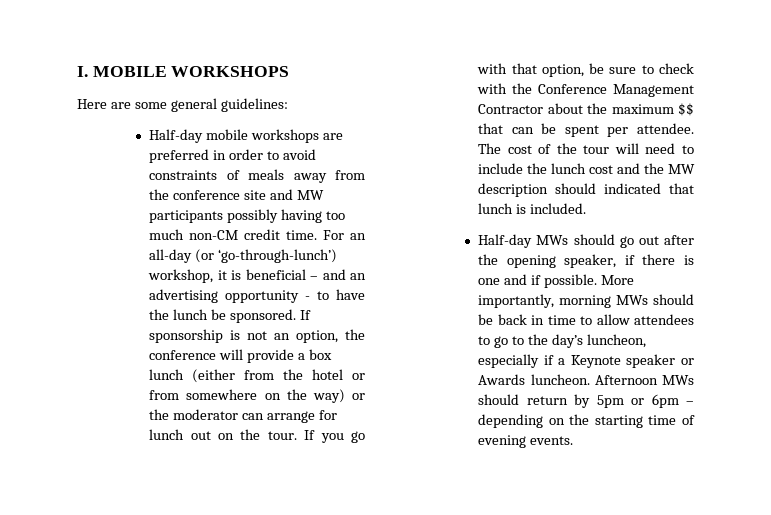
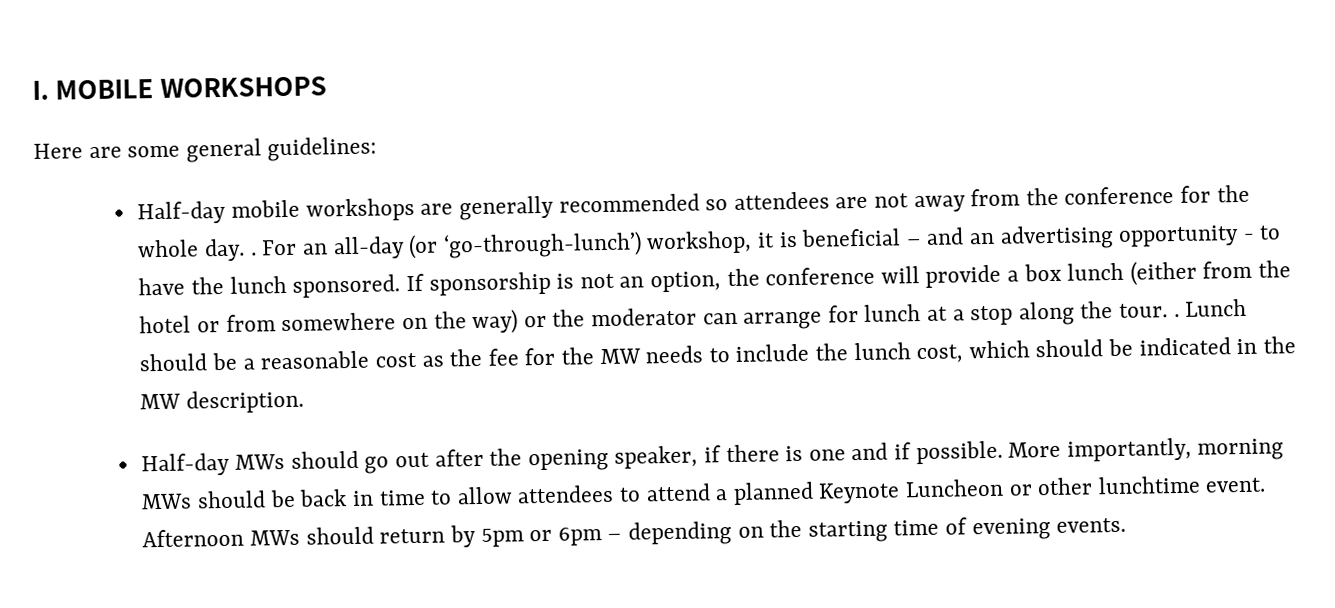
- Half-day mobile workshops are preferred in order to avoid constraints of meals away from the conference site and MW participants possibly having too much non-CM credit time.
+ Half-day mobile workshops are generally recommended so attendees are not away from the conference for the whole day. .
- For an all-day (or ‘go-through-lunch’) workshop, it is beneficial – and an advertising opportunity - to have the lunch be sponsored.
+ For an all-day (or ‘go-through-lunch’) workshop, it is beneficial – and an advertising opportunity - to have the lunch sponsored.
- If sponsorship is not an option, the conference will provide a box lunch (either from the hotel or from somewhere on the way) or the moderator can arrange for lunch out on the tour. If you go with that option, be sure to check with the Conference Management Contractor about the maximum $$ that can be spent per attendee. The cost of the tour will need to include the lunch cost and the MW description should indicated that lunch is included.
+ If sponsorship is not an option, the conference will provide a box lunch (either from the hotel or from somewhere on the way) or the moderator can arrange for lunch at a stop along the tour. . Lunch should be a reasonable cost as the fee for the MW needs to include the lunch cost, which should be indicated in the MW description.
- More importantly, morning MWs should be back in time to allow attendees to go to the day’s luncheon, especially if a Keynote speaker or Awards luncheon.
+ More importantly, morning MWs should be back in time to allow attendees to attend a planned Keynote Luncheon or other lunchtime event.

